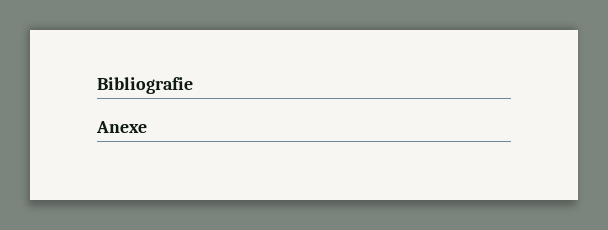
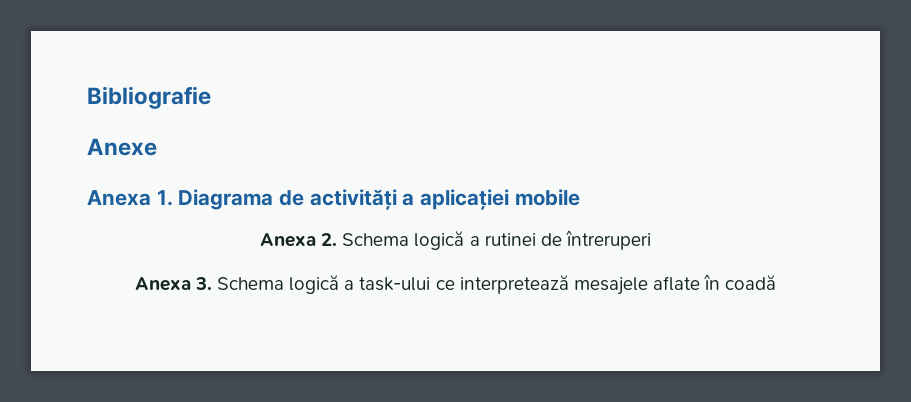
+ Anexa 1. Diagrama de activități a aplicației mobile
+ Anexa 2. Schema logică a rutinei de întreruperi
+ Anexa 3. Schema logică a task-ului ce interpretează mesajele aflate în coadă

